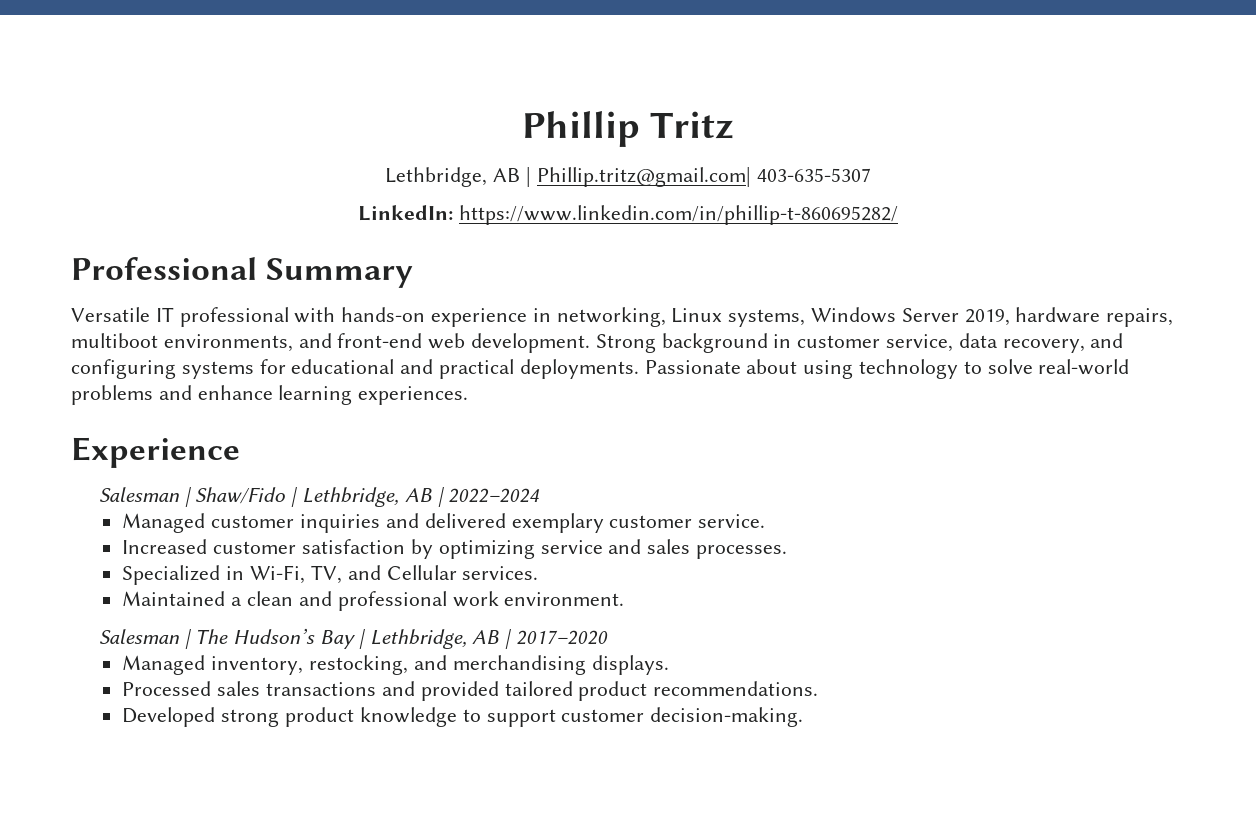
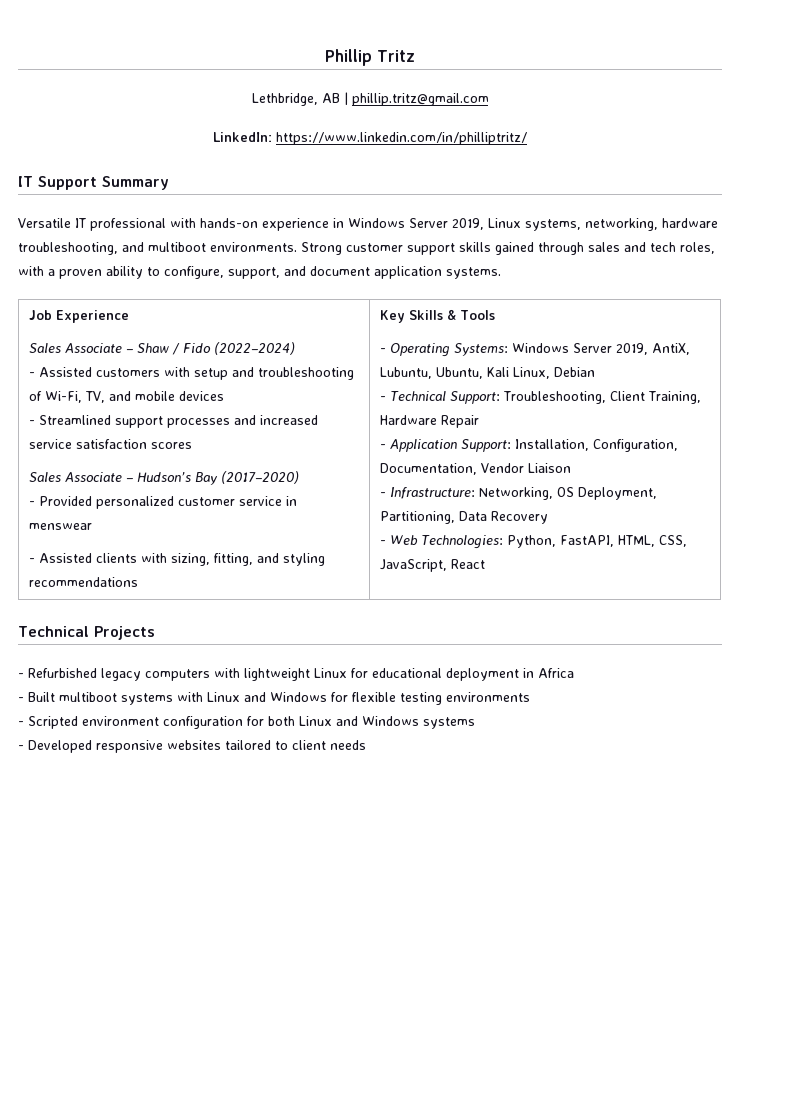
- Lethbridge, AB | Phillip.tritz@gmail.com| 403-635-5307
+ Lethbridge, AB | phillip.tritz@gmail.com
- LinkedIn: https://www.linkedin.com/in/phillip-t-860695282/
- Professional Summary
+ LinkedIn: https://www.linkedin.com/in/philliptritz/
+ IT Support Summary
- Versatile IT professional with hands-on experience in networking, Linux systems, Windows Server 2019, hardware repairs, multiboot environments, and front-end web development. Strong background in customer service, data recovery, and configuring systems for educational and practical deployments. Passionate about using technology to solve real-world problems and enhance learning experiences.
- Experience
- Salesman | Shaw/Fido | Lethbridge, AB | 2022–2024
- Managed customer inquiries and delivered exemplary customer service.
- Increased customer satisfaction by optimizing service and sales processes.
- Specialized in Wi-Fi, TV, and Cellular services.
- Maintained a clean and professional work environment.
- Salesman | The Hudson’s Bay | Lethbridge, AB | 2017–2020
- Managed inventory, restocking, and merchandising displays.
- Processed sales transactions and provided tailored product recommendations.
- Developed strong product knowledge to support customer decision-making.
+ Versatile IT professional with hands-on experience in Windows Server 2019, Linux systems, networking, hardware troubleshooting, and multiboot environments. Strong customer support skills gained through sales and tech roles, with a proven ability to configure, support, and document application systems.
+ Job Experience
+ Sales Associate – Shaw / Fido (2022–2024)
+ - Assisted customers with setup and troubleshooting of Wi-Fi, TV, and mobile devices
+ - Streamlined support processes and increased service satisfaction scores
+ Sales Associate – Hudson’s Bay (2017–2020)
+ - Provided personalized customer service in menswear
+ - Assisted clients with sizing, fitting, and styling recommendations | Key Skills & Tools
+ - Operating Systems: Windows Server 2019, AntiX, Lubuntu, Ubuntu, Kali Linux, Debian
+ - Technical Support: Troubleshooting, Client Training, Hardware Repair
+ - Application Support: Installation, Configuration, Documentation, Vendor Liaison
+ - Infrastructure: Networking, OS Deployment, Partitioning, Data Recovery
+ - Web Technologies: Python, FastAPI, HTML, CSS, JavaScript, React
+ Technical Projects
+ - Refurbished legacy computers with lightweight Linux for educational deployment in Africa
+ - Built multiboot systems with Linux and Windows for flexible testing environments
+ - Scripted environment configuration for both Linux and Windows systems
+ - Developed responsive websites tailored to client needs

